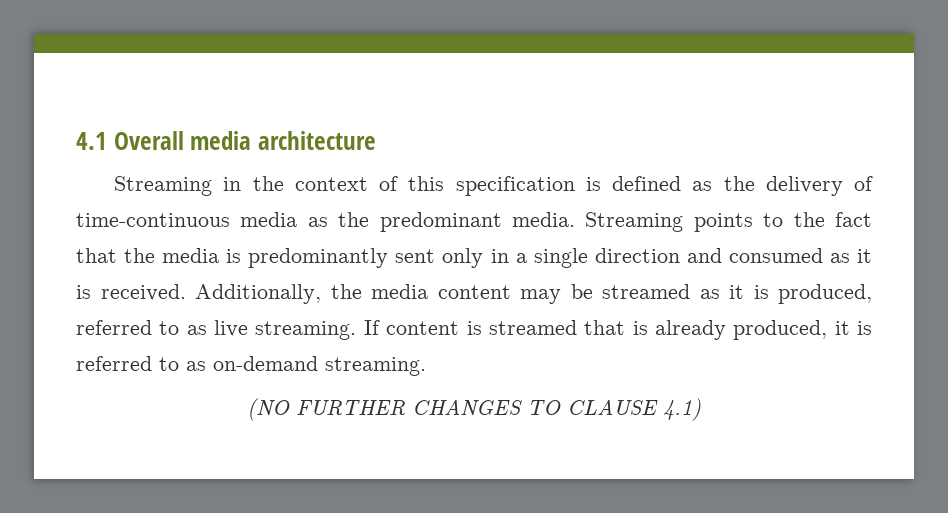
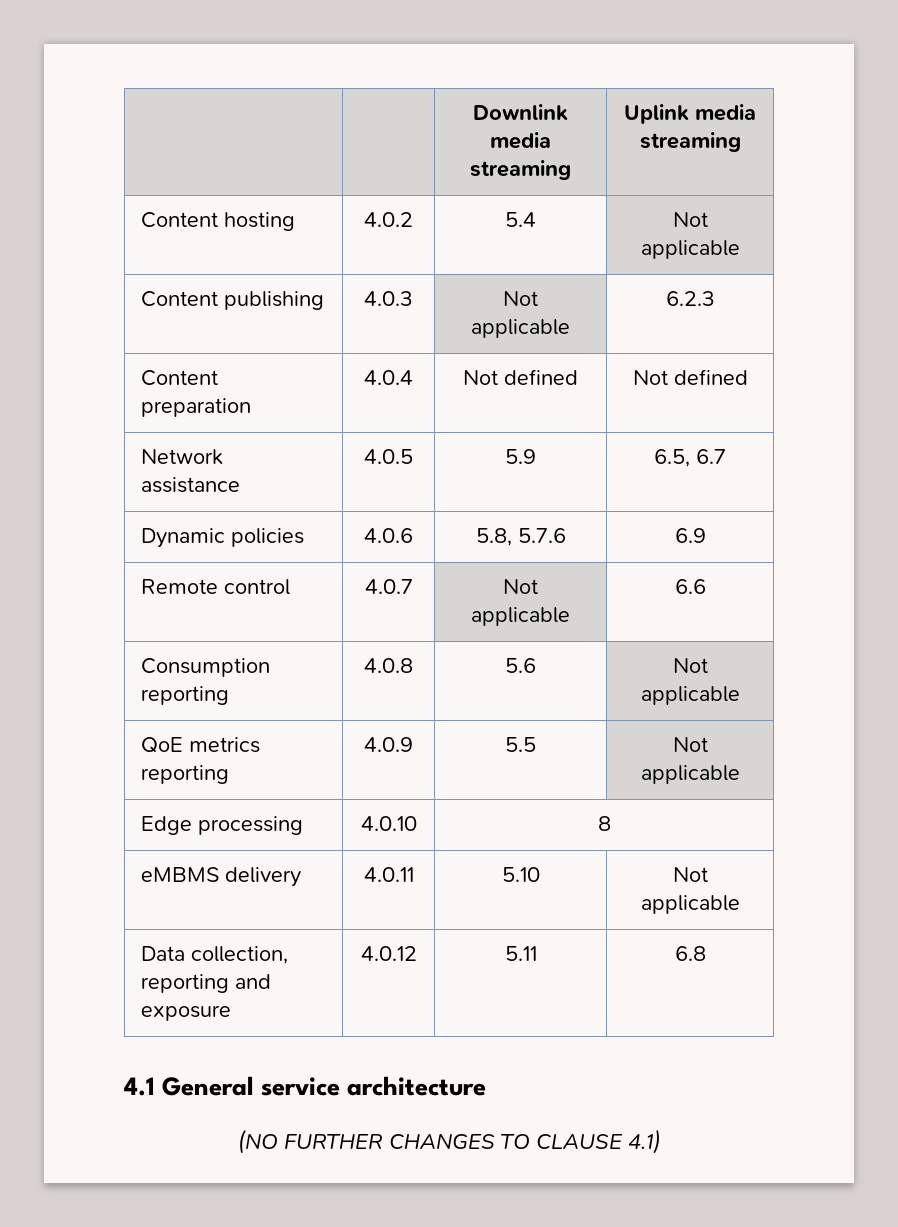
- 4.1 Overall media architecture
- Streaming in the context of this specification is defined as the delivery of time-continuous media as the predominant media. Streaming points to the fact that the media is predominantly sent only in a single direction and consumed as it is received. Additionally, the media content may be streamed as it is produced, referred to as live streaming. If content is streamed that is already produced, it is referred to as on-demand streaming.
+ | | Downlink media streaming | Uplink media streaming
+ Content hosting | 4.0.2 | 5.4 | Not applicable
+ Content publishing | 4.0.3 | Not applicable | 6.2.3
+ Content preparation | 4.0.4 | Not defined | Not defined
+ Network assistance | 4.0.5 | 5.9 | 6.5, 6.7
+ Dynamic policies | 4.0.6 | 5.8, 5.7.6 | 6.9
+ Remote control | 4.0.7 | Not applicable | 6.6
+ Consumption reporting | 4.0.8 | 5.6 | Not applicable
+ QoE metrics reporting | 4.0.9 | 5.5 | Not applicable
+ Edge processing | 4.0.10 | 8
+ eMBMS delivery | 4.0.11 | 5.10 | Not applicable
+ Data collection, reporting and exposure | 4.0.12 | 5.11 | 6.8
+ 4.1 General service architecture

